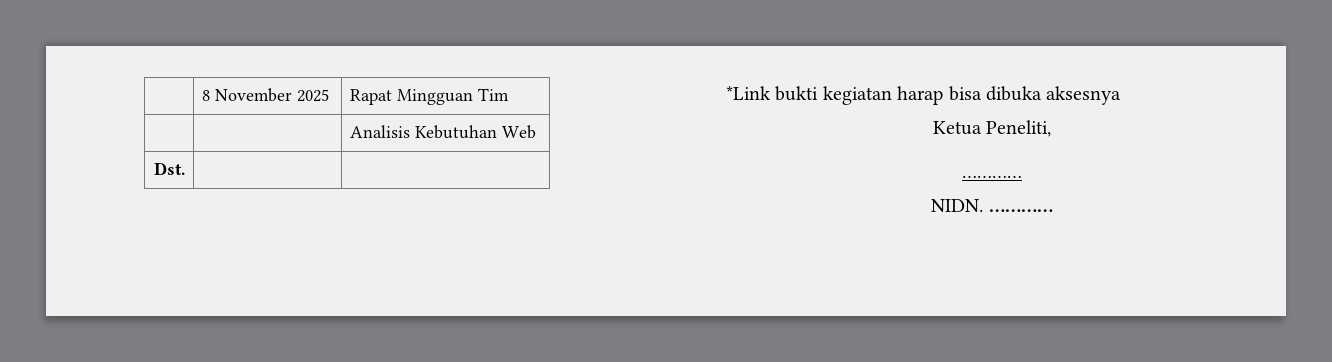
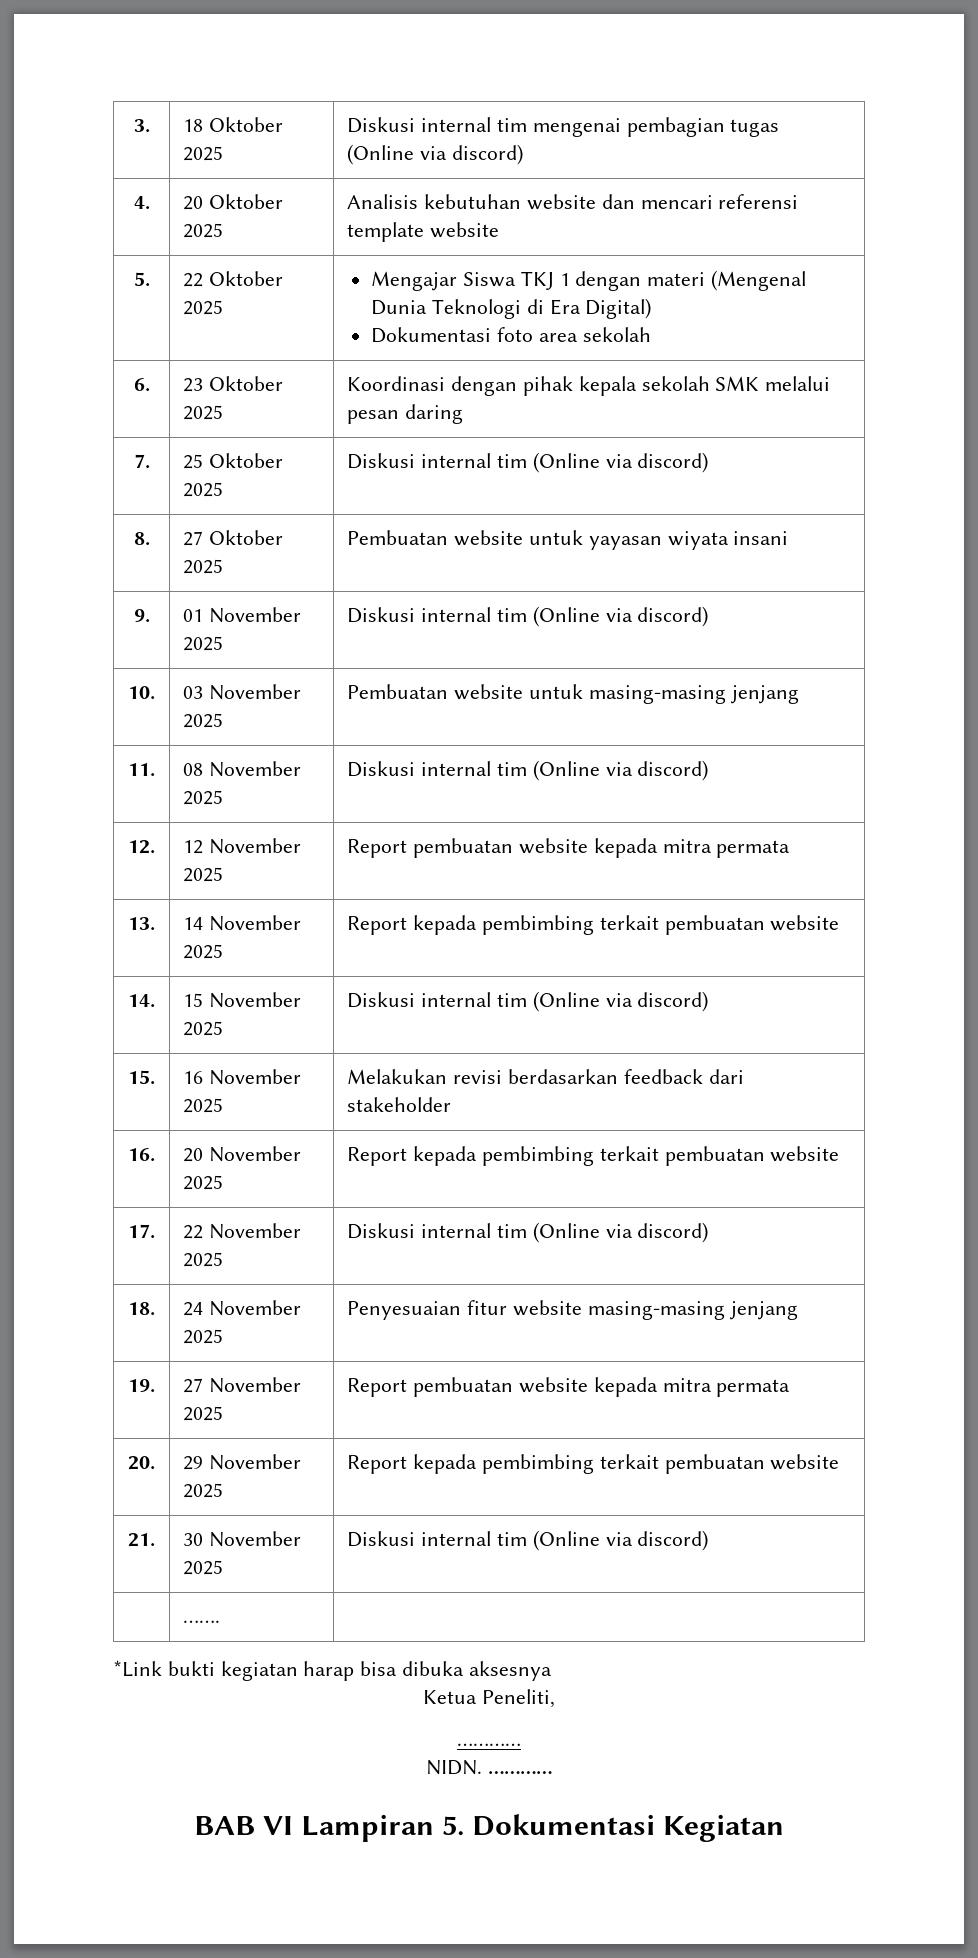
- | 8 November 2025 | Rapat Mingguan Tim
- | | Analisis Kebutuhan Web
- Dst. | |
+ 3. | 18 Oktober 2025 | Diskusi internal tim mengenai pembagian tugas (Online via discord)
+ 4. | 20 Oktober 2025 | Analisis kebutuhan website dan mencari referensi template website
+ 5. | 22 Oktober 2025 | Mengajar Siswa TKJ 1 dengan materi (Mengenal Dunia Teknologi di Era Digital)
+ Dokumentasi foto area sekolah
+ 6. | 23 Oktober 2025 | Koordinasi dengan pihak kepala sekolah SMK melalui pesan daring
+ 7. | 25 Oktober 2025 | Diskusi internal tim (Online via discord)
+ 8. | 27 Oktober 2025 | Pembuatan website untuk yayasan wiyata insani
+ 9. | 01 November 2025 | Diskusi internal tim (Online via discord)
+ 10. | 03 November 2025 | Pembuatan website untuk masing-masing jenjang
+ 11. | 08 November 2025 | Diskusi internal tim (Online via discord)
+ 12. | 12 November 2025 | Report pembuatan website kepada mitra permata
+ 13. | 14 November 2025 | Report kepada pembimbing terkait pembuatan website
+ 14. | 15 November 2025 | Diskusi internal tim (Online via discord)
+ 15. | 16 November 2025 | Melakukan revisi berdasarkan feedback dari stakeholder
+ 16. | 20 November 2025 | Report kepada pembimbing terkait pembuatan website
+ 17. | 22 November 2025 | Diskusi internal tim (Online via discord)
+ 18. | 24 November 2025 | Penyesuaian fitur website masing-masing jenjang
+ 19. | 27 November 2025 | Report pembuatan website kepada mitra permata
+ 20. | 29 November 2025 | Report kepada pembimbing terkait pembuatan website
+ 21. | 30 November 2025 | Diskusi internal tim (Online via discord)
+ | ……. |
+ BAB VI Lampiran 5. Dokumentasi Kegiatan

